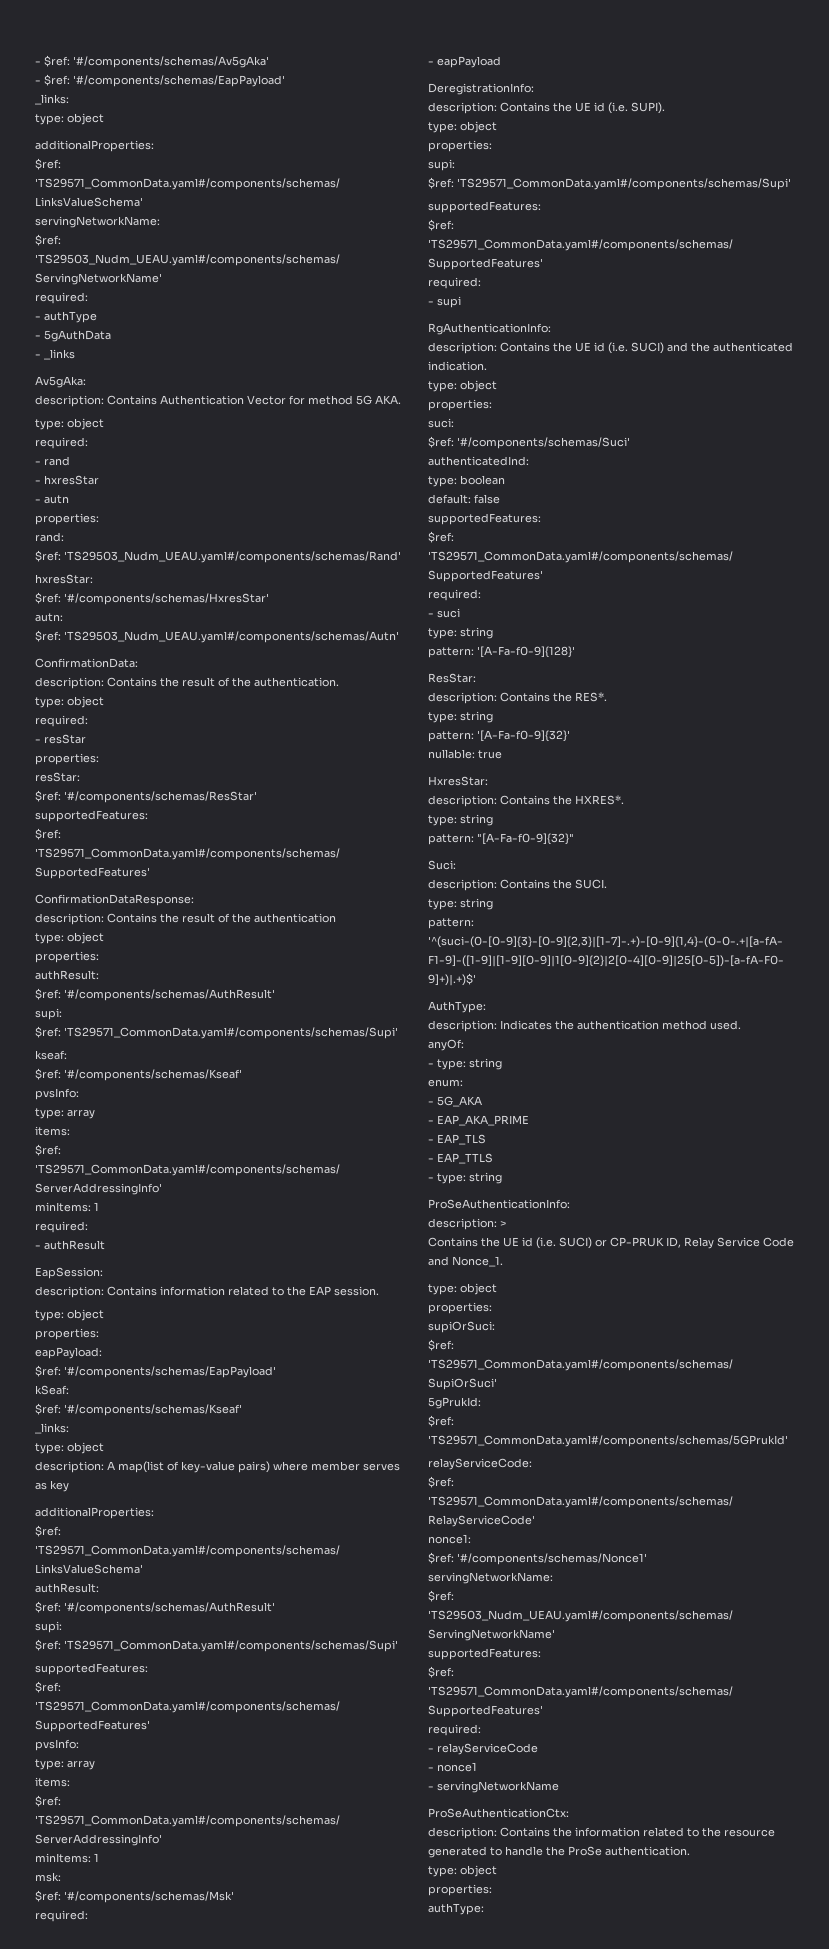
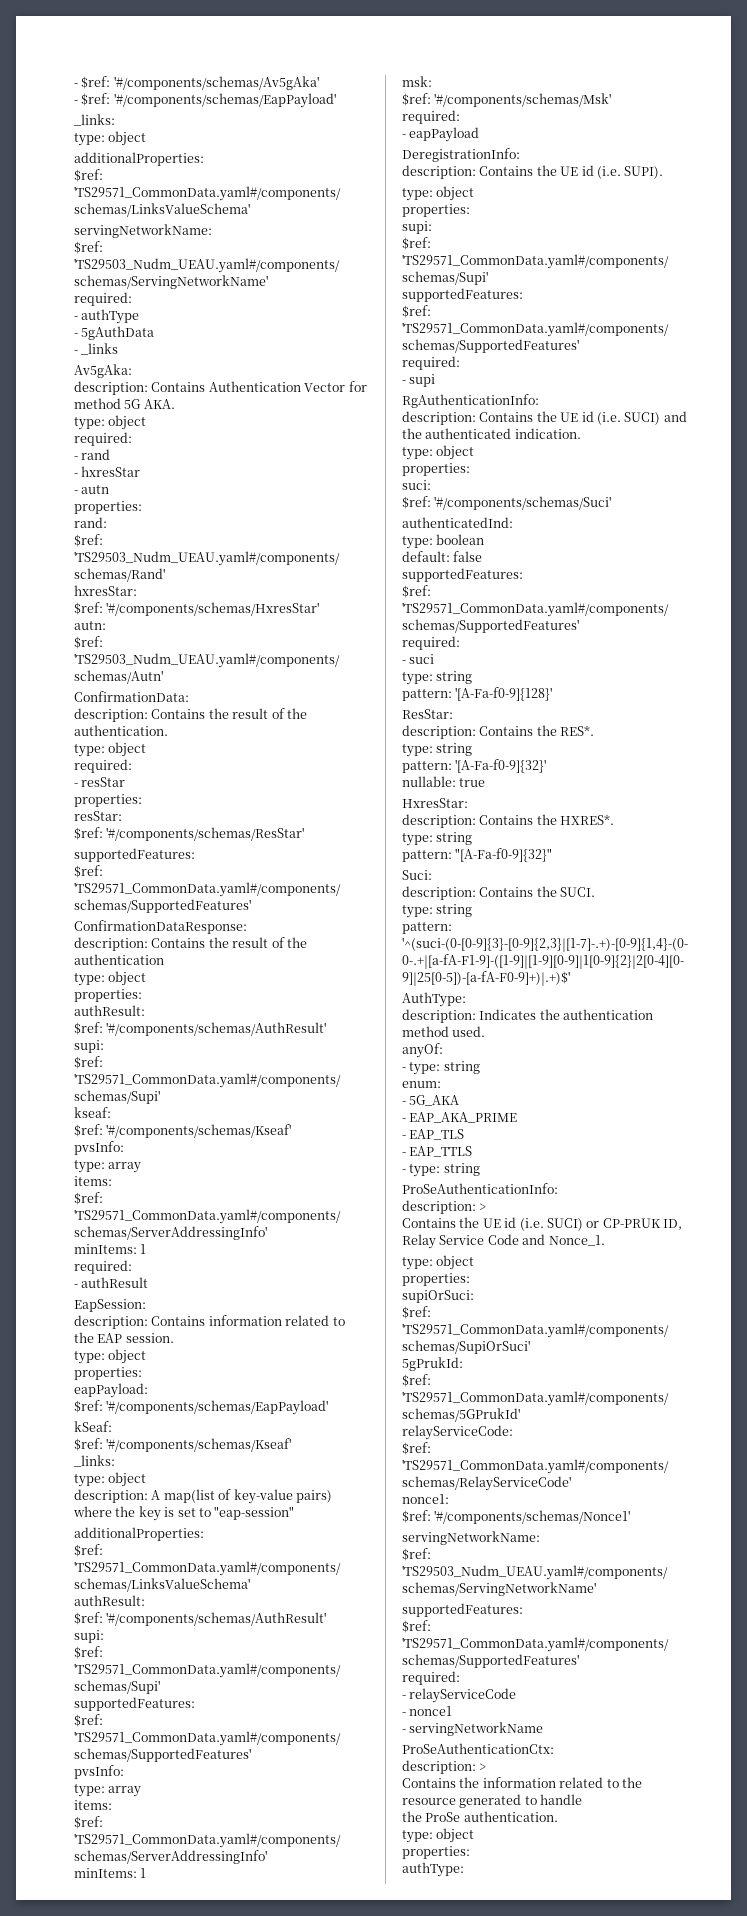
- description: A map(list of key-value pairs) where member serves as key
+ description: A map(list of key-value pairs) where the key is set to "eap-session"
  ProSeAuthenticationCtx:
- description: Contains the information related to the resource generated to handle the ProSe authentication.
+ description: >
+ Contains the information related to the resource generated to handle
+ the ProSe authentication.

